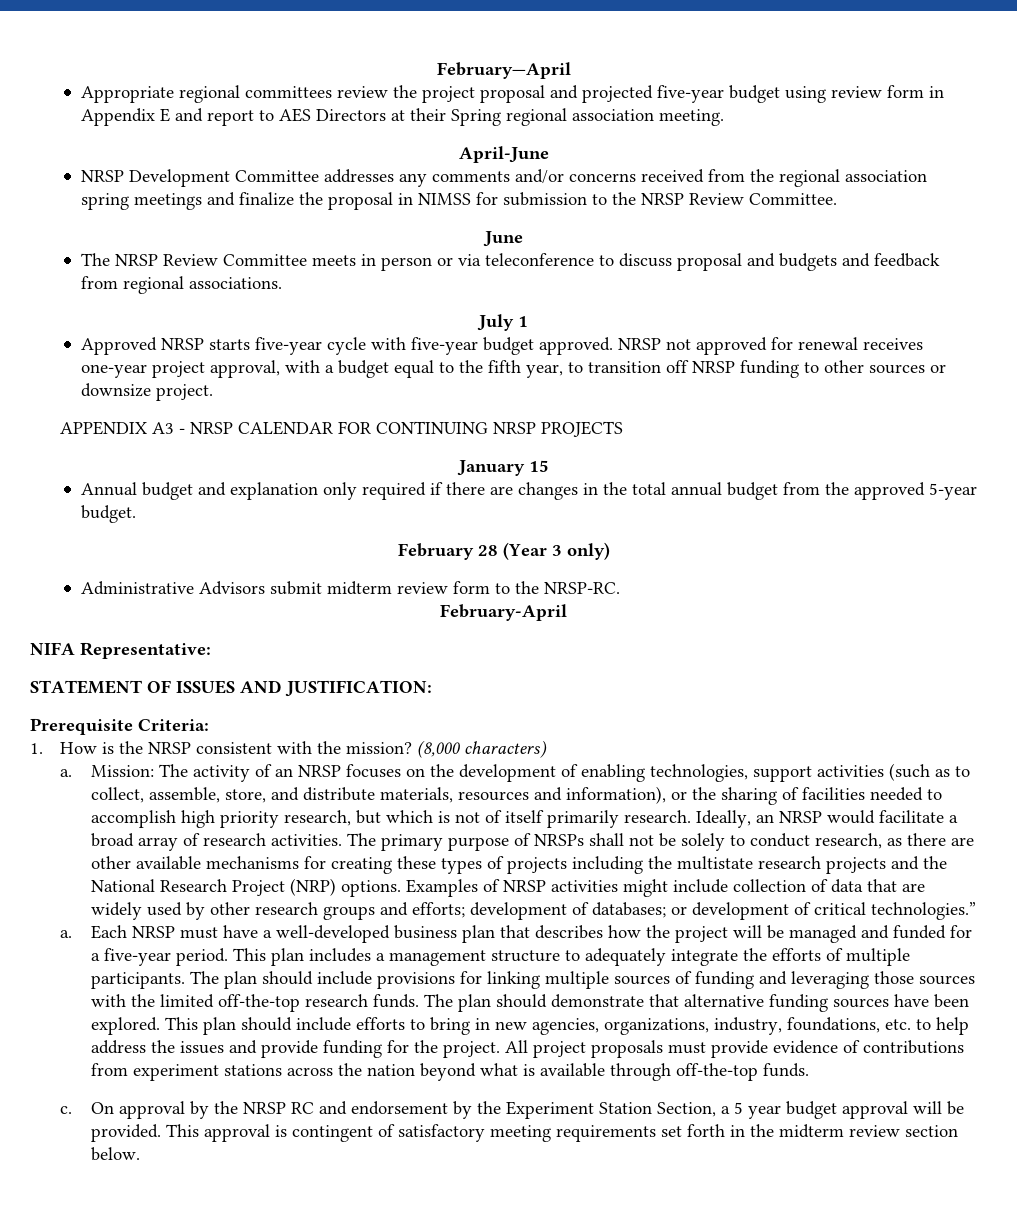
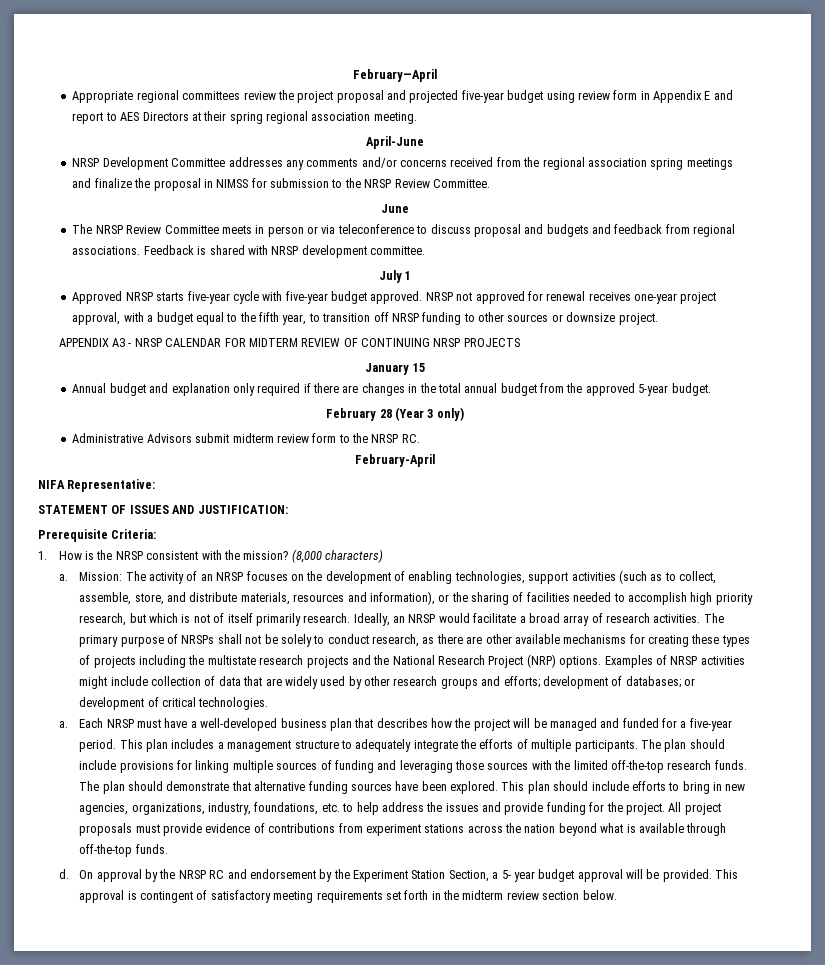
- Appropriate regional committees review the project proposal and projected five-year budget using review form in Appendix E and report to AES Directors at their Spring regional association meeting.
+ Appropriate regional committees review the project proposal and projected five-year budget using review form in Appendix E and report to AES Directors at their spring regional association meeting.
+ Feedback is shared with NRSP development committee.
- APPENDIX A3 - NRSP CALENDAR FOR CONTINUING NRSP PROJECTS
+ APPENDIX A3 - NRSP CALENDAR FOR MIDTERM REVIEW OF CONTINUING NRSP PROJECTS
- Administrative Advisors submit midterm review form to the NRSP-RC.
+ Administrative Advisors submit midterm review form to the NRSP RC.
- Examples of NRSP activities might include collection of data that are widely used by other research groups and efforts; development of databases; or development of critical technologies.”
+ Examples of NRSP activities might include collection of data that are widely used by other research groups and efforts; development of databases; or development of critical technologies.
- c.
+ d.
- On approval by the NRSP RC and endorsement by the Experiment Station Section, a 5 year budget approval will be provided.
+ On approval by the NRSP RC and endorsement by the Experiment Station Section, a 5- year budget approval will be provided.

